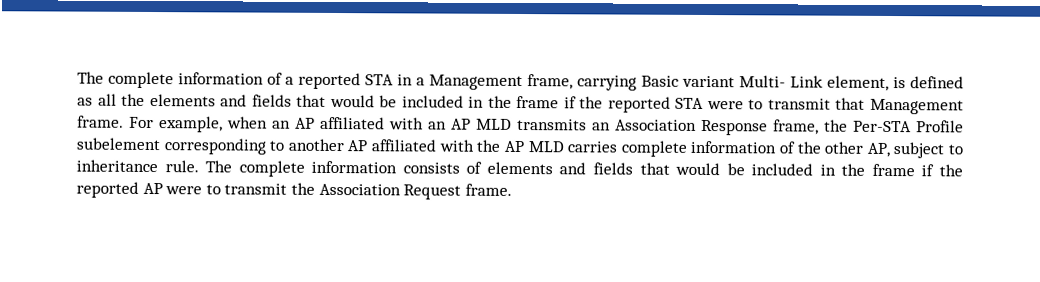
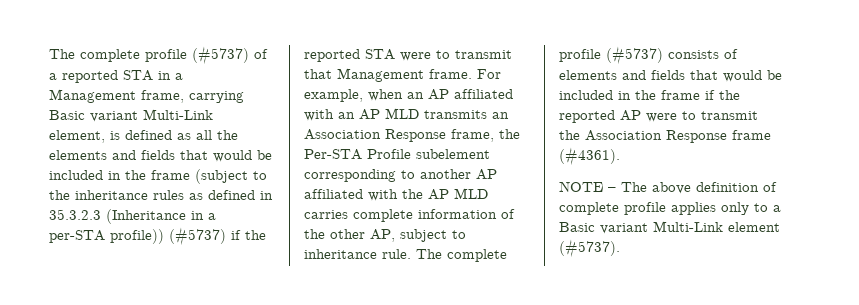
- The complete information of a reported STA in a Management frame, carrying Basic variant Multi- Link element, is defined as all the elements and fields that would be included in the frame if the reported STA were to transmit that Management frame.
+ The complete profile (#5737) of a reported STA in a Management frame, carrying Basic variant Multi-Link element, is defined as all the elements and fields that would be included in the frame (subject to the inheritance rules as defined in 35.3.2.3 (Inheritance in a per-STA profile)) (#5737) if the reported STA were to transmit that Management frame.
- The complete information consists of elements and fields that would be included in the frame if the reported AP were to transmit the Association Request frame.
+ The complete profile (#5737) consists of elements and fields that would be included in the frame if the reported AP were to transmit the Association Response frame (#4361).
+ NOTE – The above definition of complete profile applies only to a Basic variant Multi-Link element (#5737).

